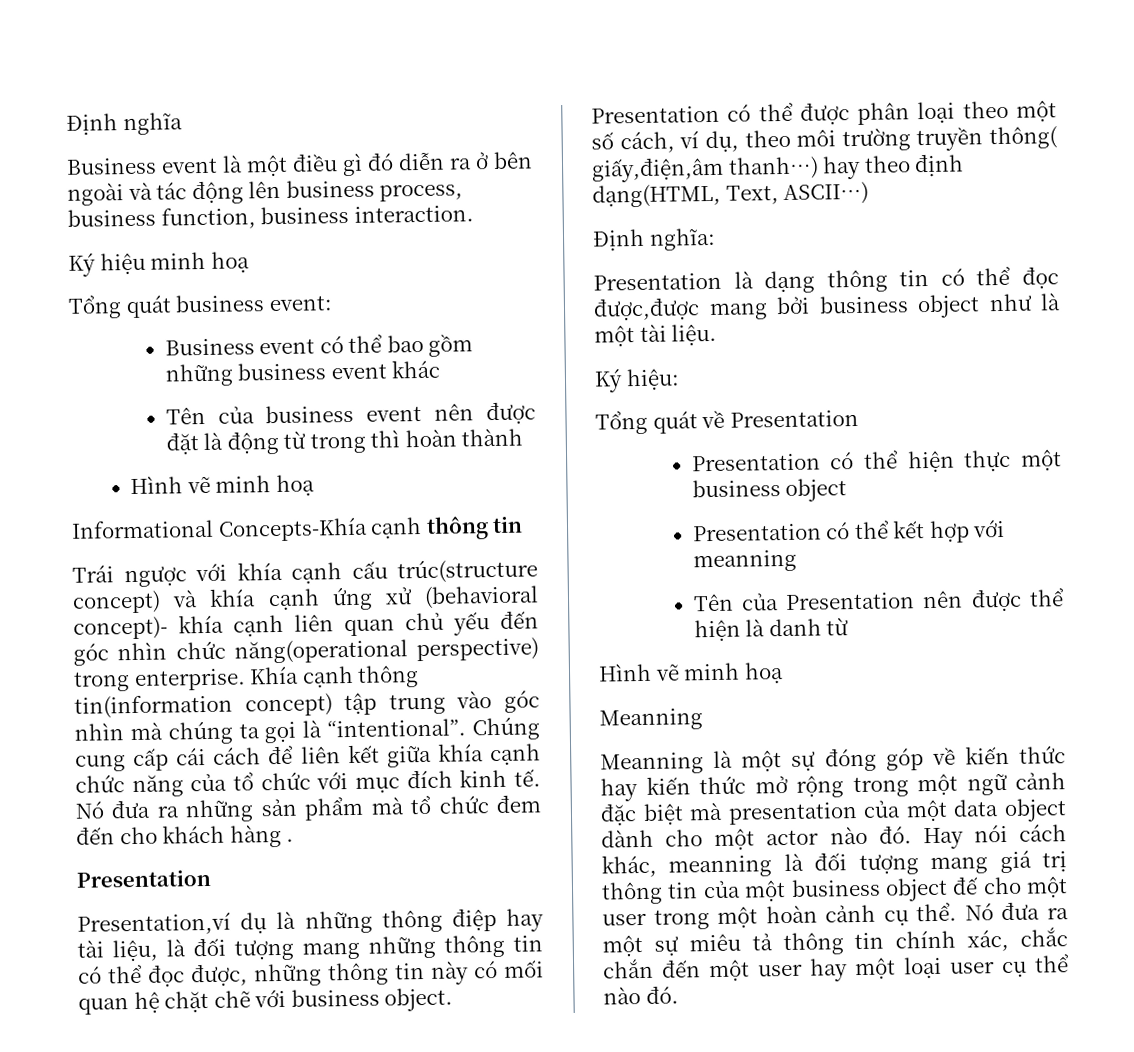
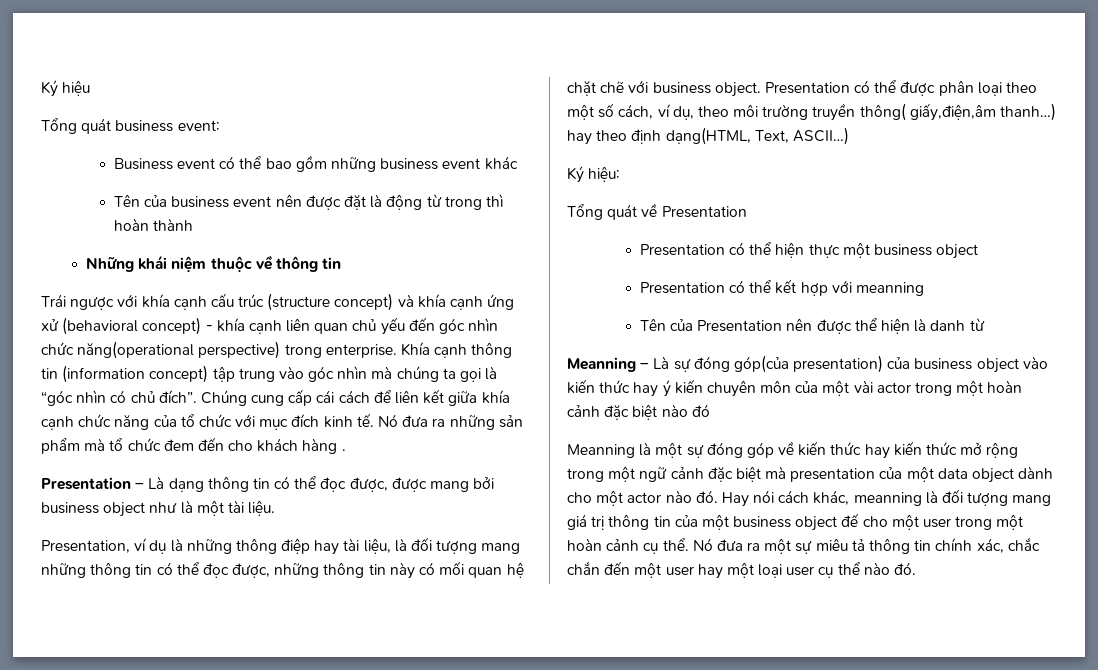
- Định nghĩa
- Business event là một điều gì đó diễn ra ở bên ngoài và tác động lên business process, business function, business interaction.
- Ký hiệu minh hoạ
+ Ký hiệu
  Tên của business event nên được đặt là động từ trong thì hoàn thành
- Hình vẽ minh hoạ
- Informational Concepts-Khía cạnh thông tin
+ Những khái niệm thuộc về thông tin
- Trái ngược với khía cạnh cấu trúc(structure concept) và khía cạnh ứng xử (behavioral concept)- khía cạnh liên quan chủ yếu đến góc nhìn chức năng(operational perspective) trong enterprise.
+ Trái ngược với khía cạnh cấu trúc (structure concept) và khía cạnh ứng xử (behavioral concept) - khía cạnh liên quan chủ yếu đến góc nhìn chức năng(operational perspective) trong enterprise.
- Khía cạnh thông tin(information concept) tập trung vào góc nhìn mà chúng ta gọi là “intentional”.
+ Khía cạnh thông tin (information concept) tập trung vào góc nhìn mà chúng ta gọi là “góc nhìn có chủ đích”.
  Nó đưa ra những sản phẩm mà tổ chức đem đến cho khách hàng .
- Presentation
- Presentation,ví dụ là những thông điệp hay tài liệu, là đối tượng mang những thông tin có thể đọc được, những thông tin này có mối quan hệ chặt chẽ với business object.
+ Presentation – Là dạng thông tin có thể đọc được, được mang bởi business object như là một tài liệu.
+ Presentation, ví dụ là những thông điệp hay tài liệu, là đối tượng mang những thông tin có thể đọc được, những thông tin này có mối quan hệ chặt chẽ với business object.
- Định nghĩa:
- Presentation là dạng thông tin có thể đọc được,được mang bởi business object như là một tài liệu.
  Tên của Presentation nên được thể hiện là danh từ
- Hình vẽ minh hoạ
- Meanning
+ Meanning – Là sự đóng góp(của presentation) của business object vào kiến thức hay ý kiến chuyên môn của một vài actor trong một hoàn cảnh đặc biệt nào đó

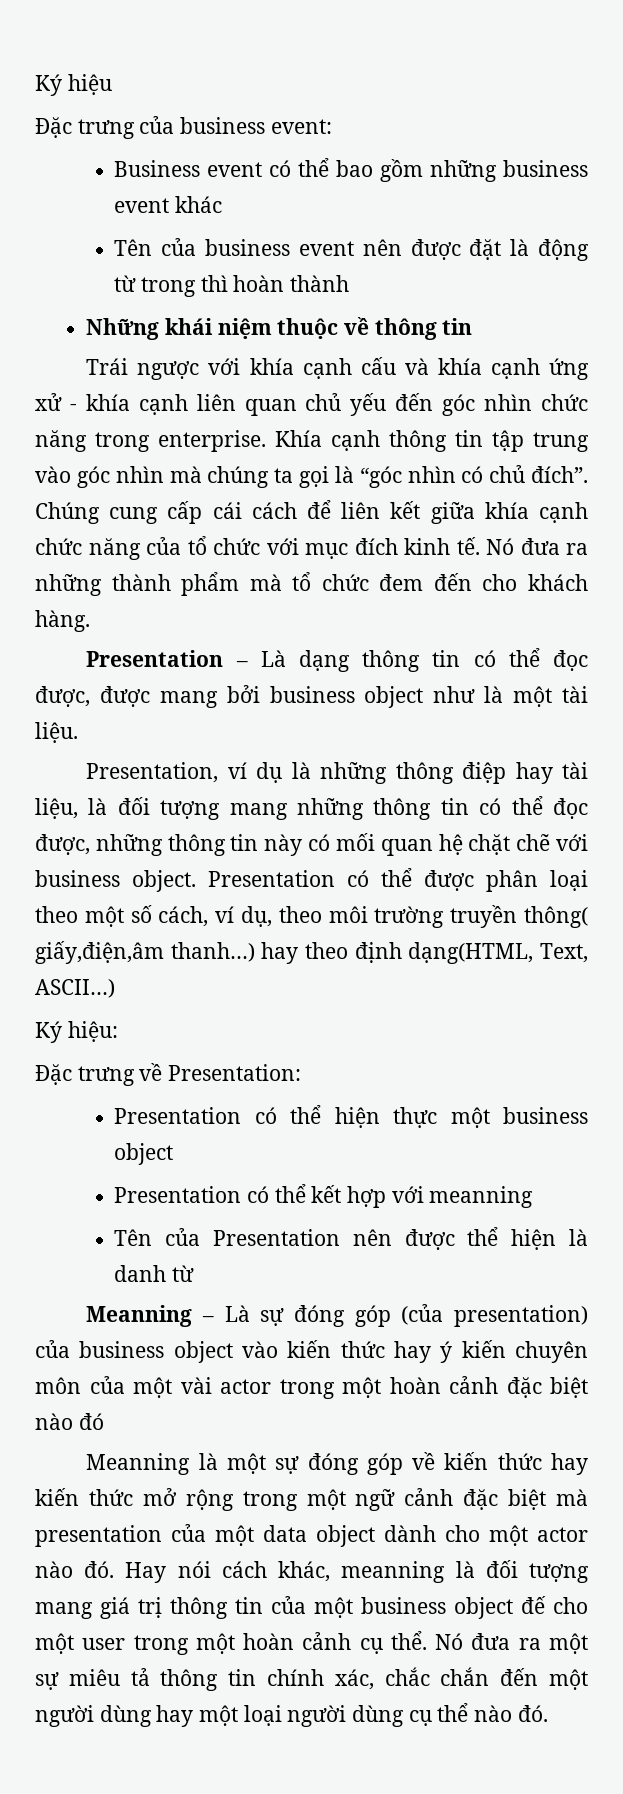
- Tổng quát business event:
+ Đặc trưng của business event:
- Trái ngược với khía cạnh cấu trúc (structure concept) và khía cạnh ứng xử (behavioral concept) - khía cạnh liên quan chủ yếu đến góc nhìn chức năng(operational perspective) trong enterprise.
+ Trái ngược với khía cạnh cấu và khía cạnh ứng xử - khía cạnh liên quan chủ yếu đến góc nhìn chức năng trong enterprise.
- Khía cạnh thông tin (information concept) tập trung vào góc nhìn mà chúng ta gọi là “góc nhìn có chủ đích”.
+ Khía cạnh thông tin tập trung vào góc nhìn mà chúng ta gọi là “góc nhìn có chủ đích”.
- Nó đưa ra những sản phẩm mà tổ chức đem đến cho khách hàng .
+ Nó đưa ra những thành phẩm mà tổ chức đem đến cho khách hàng.
- Tổng quát về Presentation
+ Đặc trưng về Presentation:
- Meanning – Là sự đóng góp(của presentation) của business object vào kiến thức hay ý kiến chuyên môn của một vài actor trong một hoàn cảnh đặc biệt nào đó
+ Meanning – Là sự đóng góp (của presentation) của business object vào kiến thức hay ý kiến chuyên môn của một vài actor trong một hoàn cảnh đặc biệt nào đó
- Nó đưa ra một sự miêu tả thông tin chính xác, chắc chắn đến một user hay một loại user cụ thể nào đó.
+ Nó đưa ra một sự miêu tả thông tin chính xác, chắc chắn đến một người dùng hay một loại người dùng cụ thể nào đó.

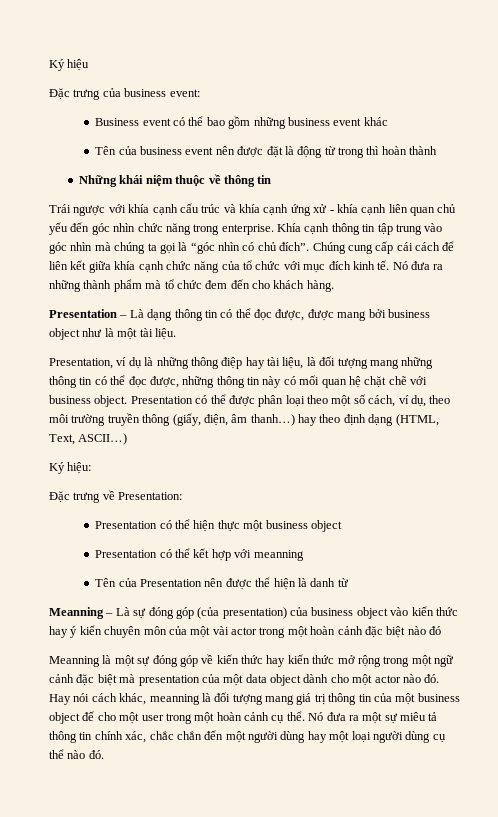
- Trái ngược với khía cạnh cấu và khía cạnh ứng xử - khía cạnh liên quan chủ yếu đến góc nhìn chức năng trong enterprise.
+ Trái ngược với khía cạnh cấu trúc và khía cạnh ứng xử - khía cạnh liên quan chủ yếu đến góc nhìn chức năng trong enterprise.
- Presentation có thể được phân loại theo một số cách, ví dụ, theo môi trường truyền thông( giấy,điện,âm thanh…) hay theo định dạng(HTML, Text, ASCII…)
+ Presentation có thể được phân loại theo một số cách, ví dụ, theo môi trường truyền thông (giấy, điện, âm thanh…) hay theo định dạng (HTML, Text, ASCII…)

